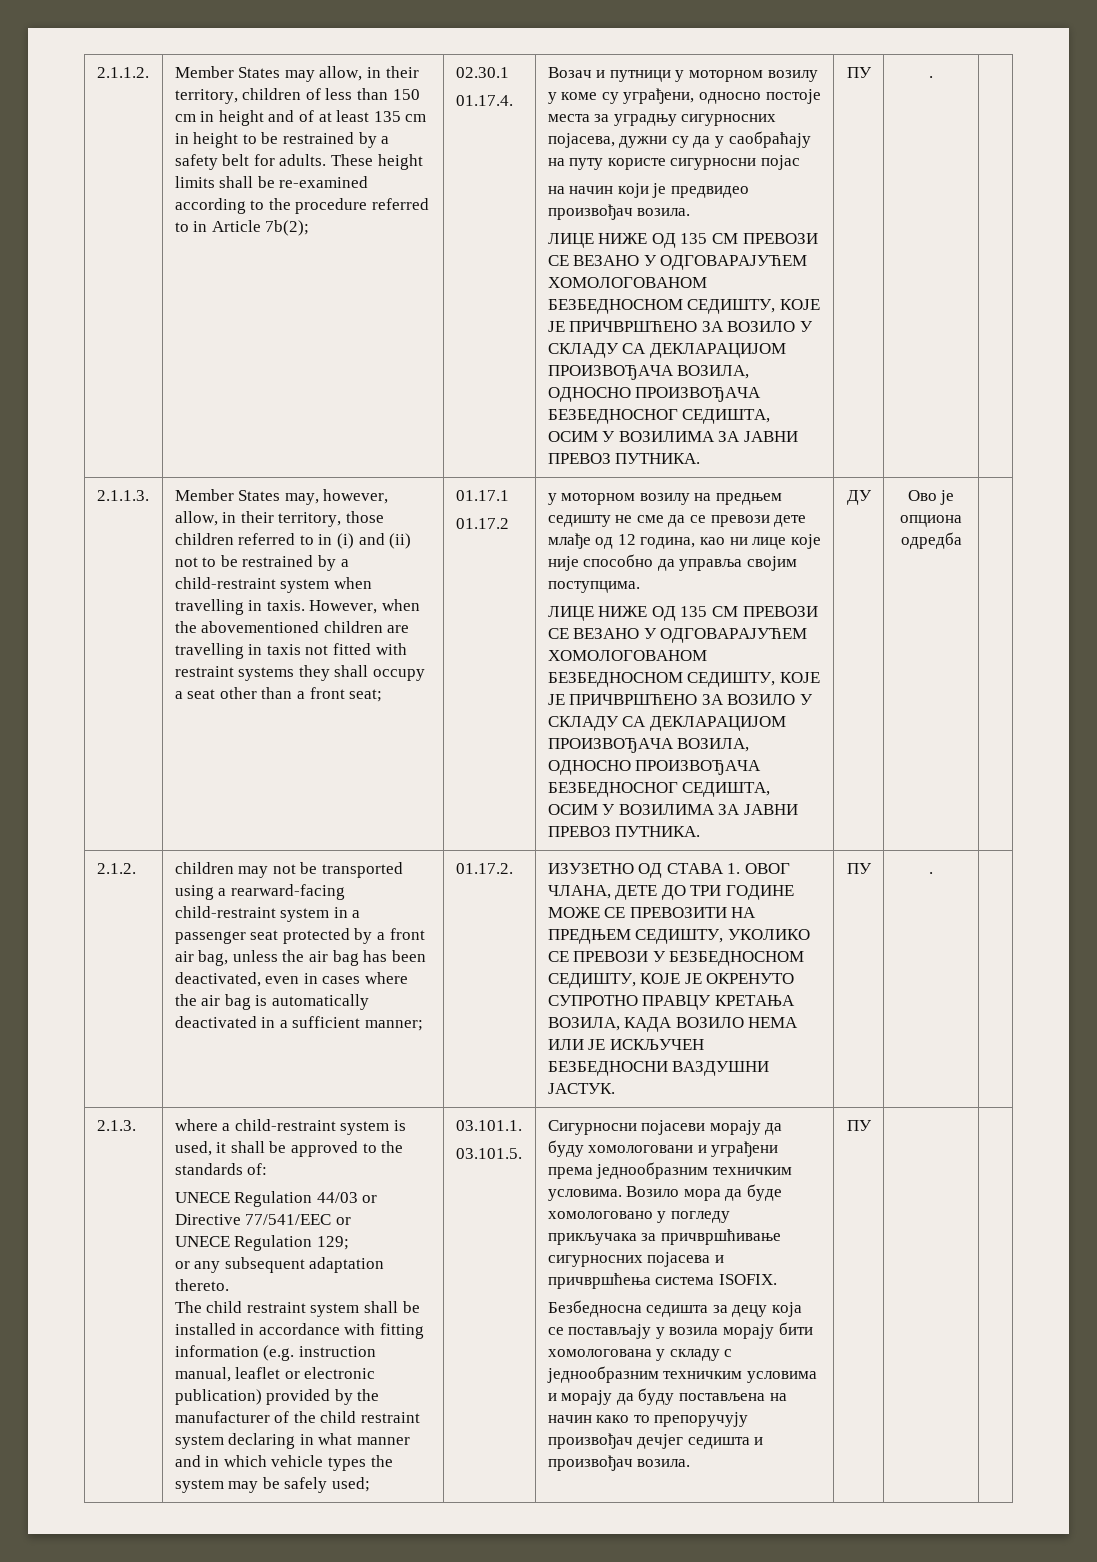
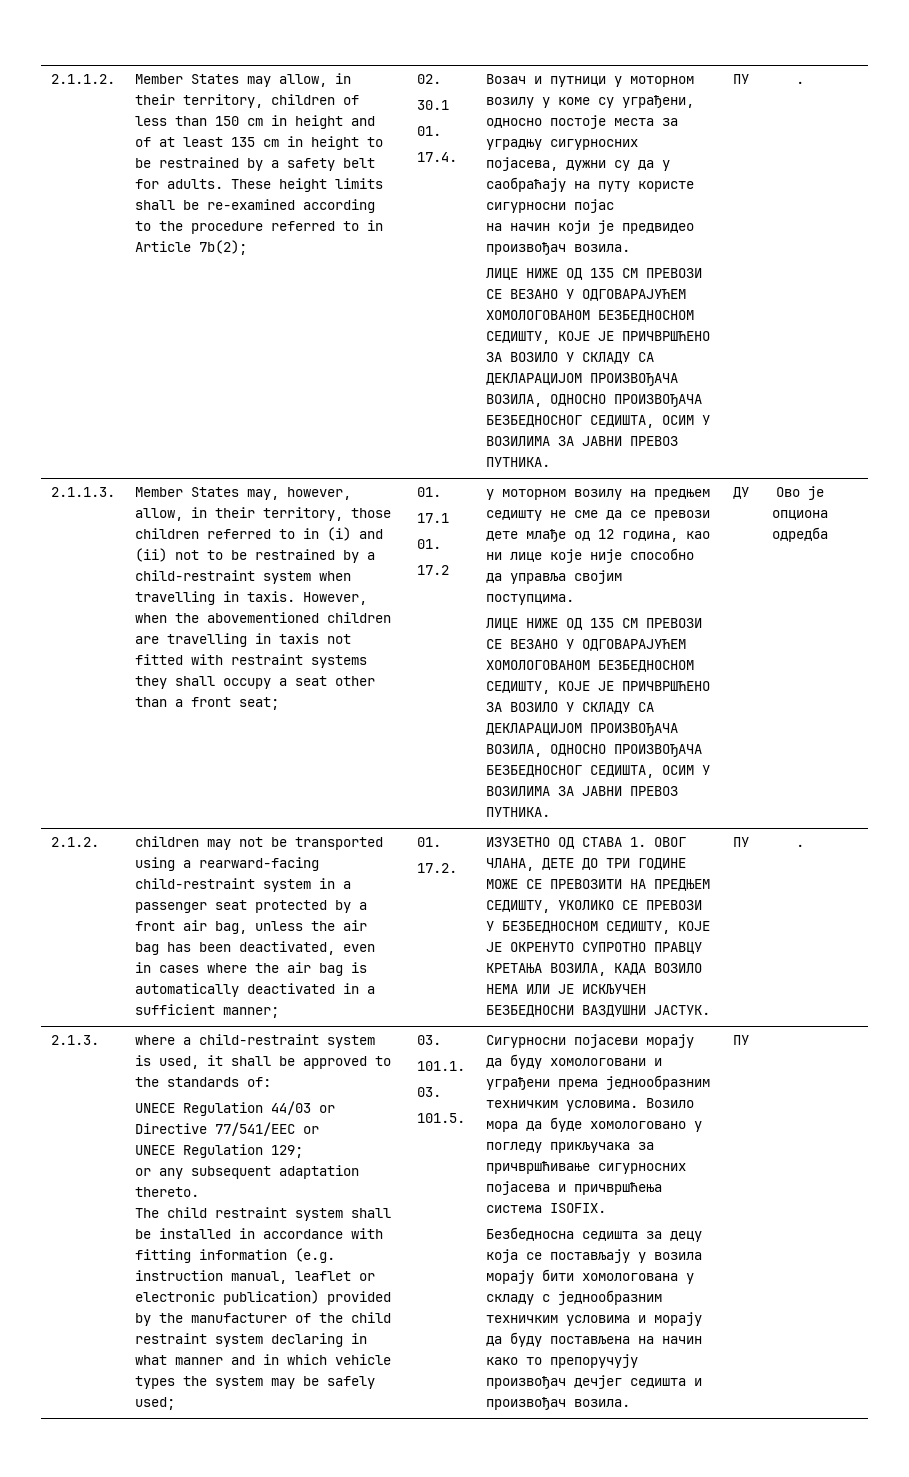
- 02.30.1
- 01.17.4.
+ 02.
+ 30.1
+ 01.
+ 17.4.
- However, when the abovementioned children are travelling in taxis not fitted with restraint systems they shall occupy a seat other than a front seat; | 01.17.1
- 01.17.2
+ However, when the abovementioned children are travelling in taxis not fitted with restraint systems they shall occupy a seat other than a front seat; | 01.
+ 17.1
+ 01.
+ 17.2
- children may not be transported using a rearward-facing child-restraint system in a passenger seat protected by a front air bag, unless the air bag has been deactivated, even in cases where the air bag is automatically deactivated in a sufficient manner; | 01.17.2.
+ children may not be transported using a rearward-facing child-restraint system in a passenger seat protected by a front air bag, unless the air bag has been deactivated, even in cases where the air bag is automatically deactivated in a sufficient manner; | 01.
+ 17.2.
- The child restraint system shall be installed in accordance with fitting information (e.g. instruction manual, leaflet or electronic publication) provided by the manufacturer of the child restraint system declaring in what manner and in which vehicle types the system may be safely used; | 03.101.1.
- 03.101.5.
+ The child restraint system shall be installed in accordance with fitting information (e.g. instruction manual, leaflet or electronic publication) provided by the manufacturer of the child restraint system declaring in what manner and in which vehicle types the system may be safely used; | 03.
+ 101.1.
+ 03.
+ 101.5.

